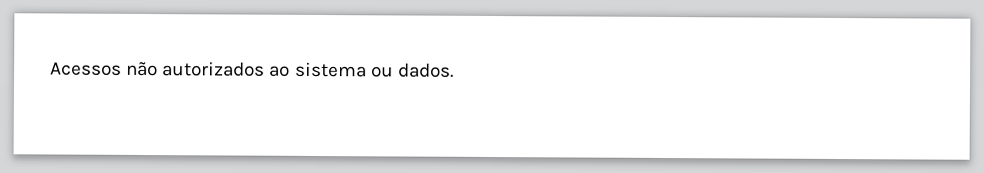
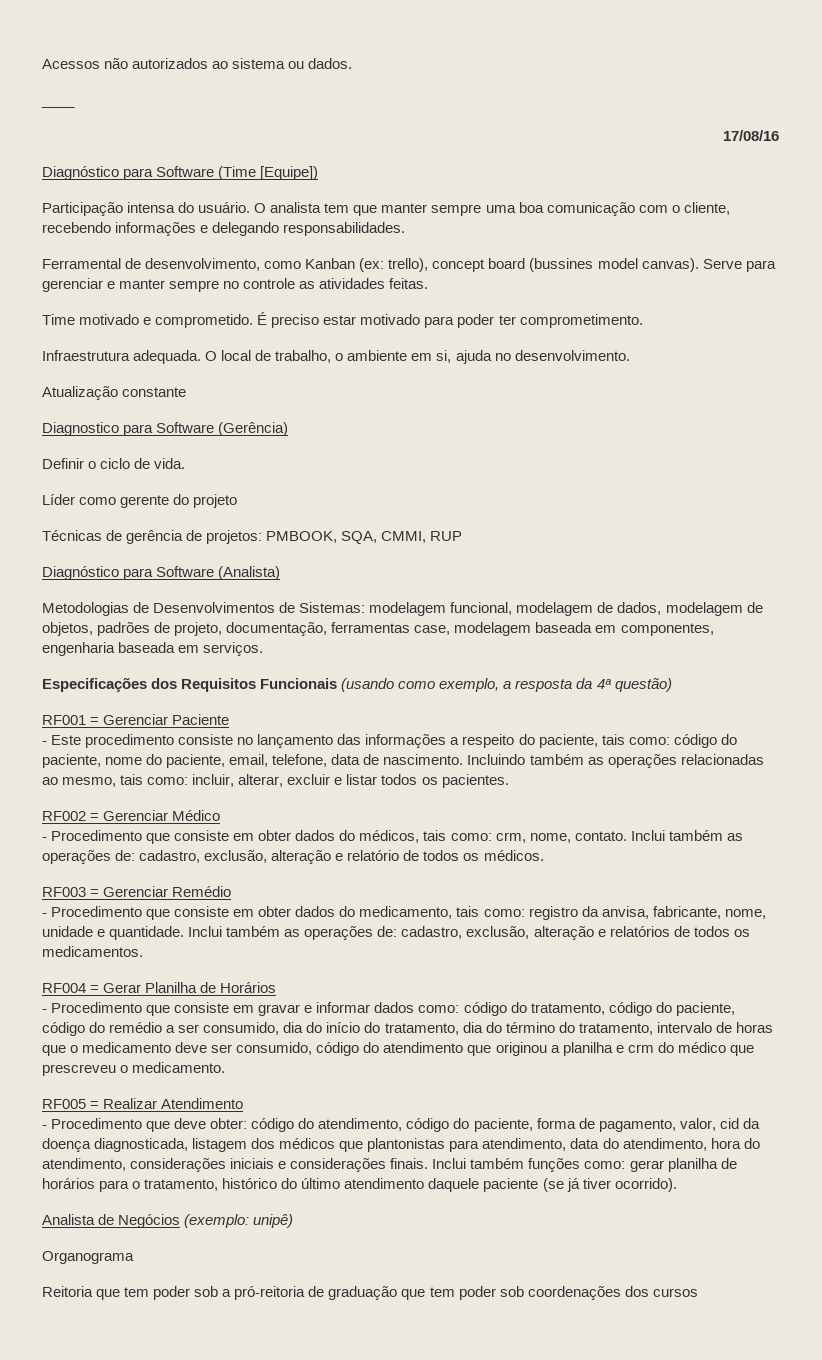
+ ____
+ 17/08/16
+ Diagnóstico para Software (Time [Equipe])
+ Participação intensa do usuário. O analista tem que manter sempre uma boa comunicação com o cliente, recebendo informações e delegando responsabilidades.
+ Ferramental de desenvolvimento, como Kanban (ex: trello), concept board (bussines model canvas). Serve para gerenciar e manter sempre no controle as atividades feitas.
+ Time motivado e comprometido. É preciso estar motivado para poder ter comprometimento.
+ Infraestrutura adequada. O local de trabalho, o ambiente em si, ajuda no desenvolvimento.
+ Atualização constante
+ Diagnostico para Software (Gerência)
+ Definir o ciclo de vida.
+ Líder como gerente do projeto
+ Técnicas de gerência de projetos: PMBOOK, SQA, CMMI, RUP
+ Diagnóstico para Software (Analista)
+ Metodologias de Desenvolvimentos de Sistemas: modelagem funcional, modelagem de dados, modelagem de objetos, padrões de projeto, documentação, ferramentas case, modelagem baseada em componentes, engenharia baseada em serviços.
+ Especificações dos Requisitos Funcionais (usando como exemplo, a resposta da 4ª questão)
+ RF001 = Gerenciar Paciente
+ - Este procedimento consiste no lançamento das informações a respeito do paciente, tais como: código do paciente, nome do paciente, email, telefone, data de nascimento. Incluindo também as operações relacionadas ao mesmo, tais como: incluir, alterar, excluir e listar todos os pacientes.
+ RF002 = Gerenciar Médico
+ - Procedimento que consiste em obter dados do médicos, tais como: crm, nome, contato. Inclui também as operações de: cadastro, exclusão, alteração e relatório de todos os médicos.
+ RF003 = Gerenciar Remédio
+ - Procedimento que consiste em obter dados do medicamento, tais como: registro da anvisa, fabricante, nome, unidade e quantidade. Inclui também as operações de: cadastro, exclusão, alteração e relatórios de todos os medicamentos.
+ RF004 = Gerar Planilha de Horários
+ - Procedimento que consiste em gravar e informar dados como: código do tratamento, código do paciente, código do remédio a ser consumido, dia do início do tratamento, dia do término do tratamento, intervalo de horas que o medicamento deve ser consumido, código do atendimento que originou a planilha e crm do médico que prescreveu o medicamento.
+ RF005 = Realizar Atendimento
+ - Procedimento que deve obter: código do atendimento, código do paciente, forma de pagamento, valor, cid da doença diagnosticada, listagem dos médicos que plantonistas para atendimento, data do atendimento, hora do atendimento, considerações iniciais e considerações finais. Inclui também funções como: gerar planilha de horários para o tratamento, histórico do último atendimento daquele paciente (se já tiver ocorrido).
+ Analista de Negócios (exemplo: unipê)
+ Organograma
+ Reitoria que tem poder sob a pró-reitoria de graduação que tem poder sob coordenações dos cursos

